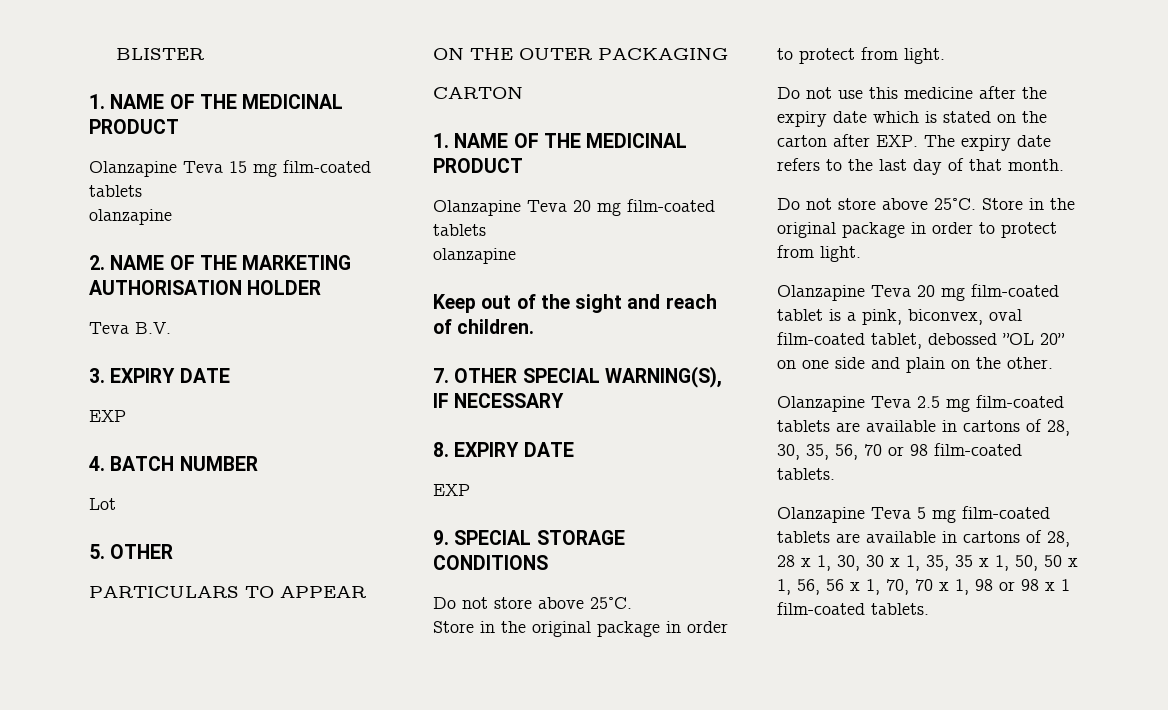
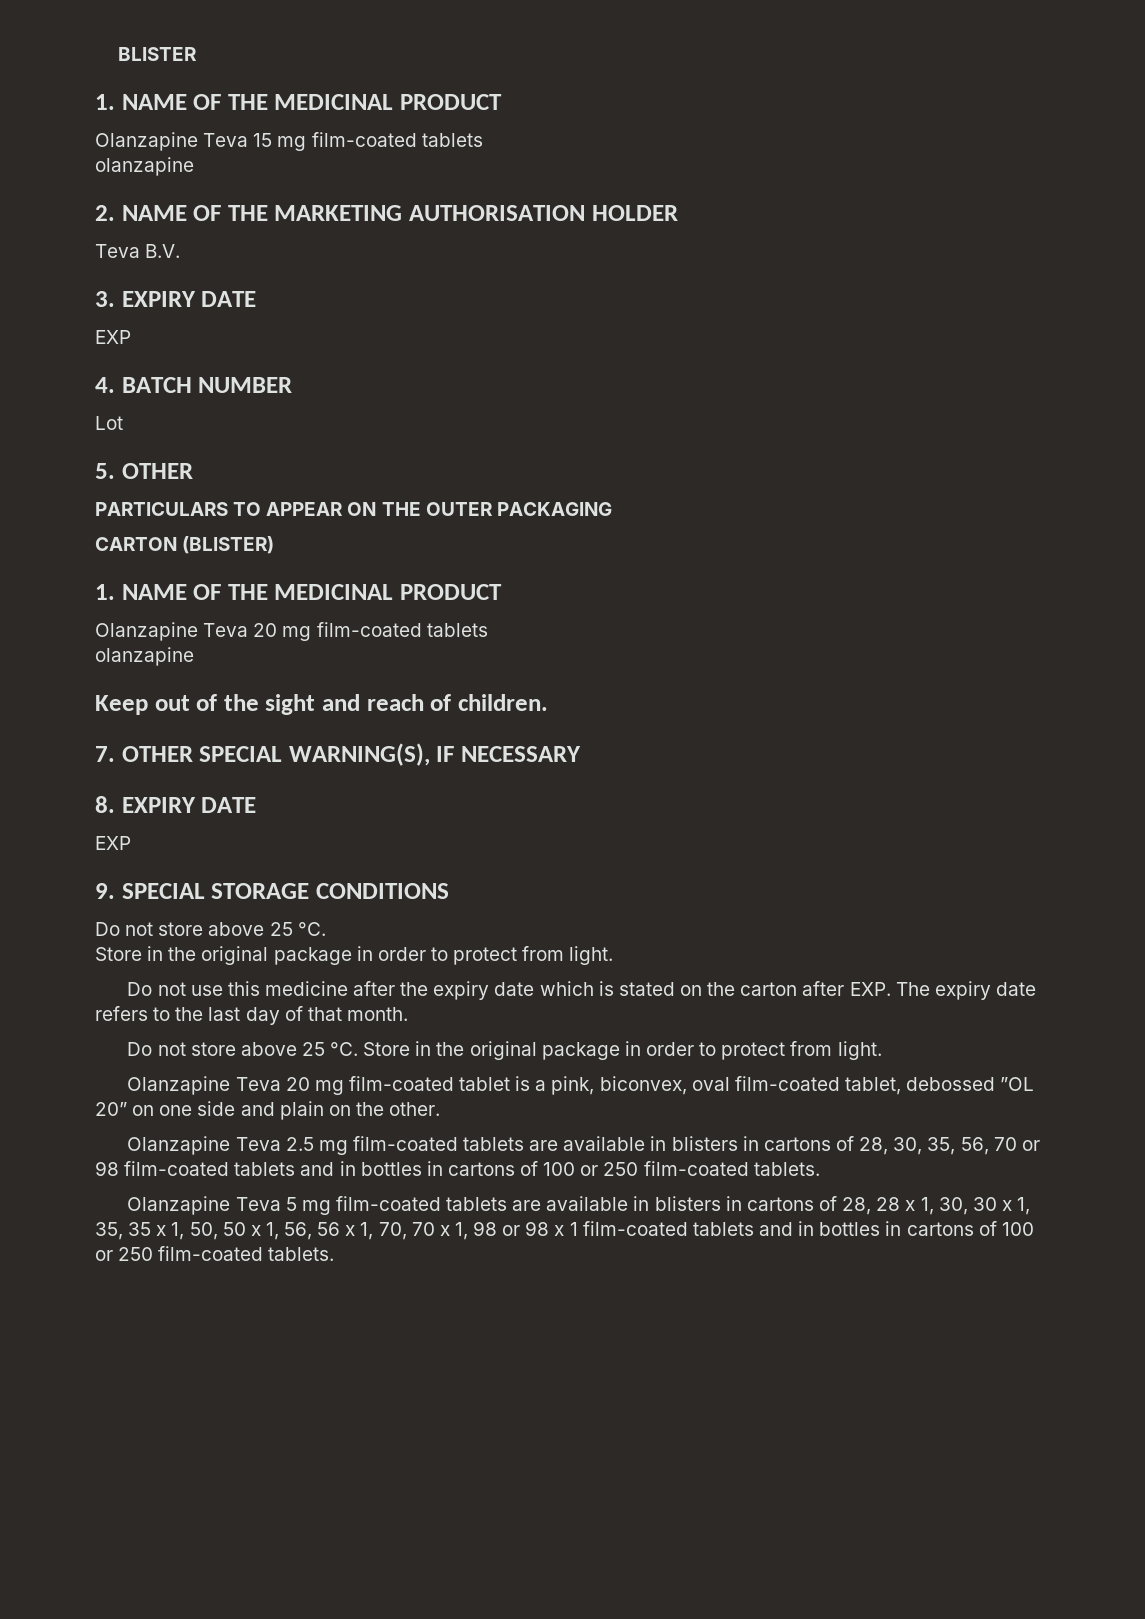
- CARTON
+ CARTON (BLISTER)
  9. SPECIAL STORAGE CONDITIONS
- Do not store above 25°C.
+ Do not store above 25 °C.
  Do not use this medicine after the expiry date which is stated on the carton after EXP. The expiry date refers to the last day of that month.
- Do not store above 25°C.
+ Do not store above 25 °C.
- Olanzapine Teva 2.5 mg film-coated tablets are available in cartons of 28, 30, 35, 56, 70 or 98 film-coated tablets.
+ Olanzapine Teva 2.5 mg film-coated tablets are available in blisters in cartons of 28, 30, 35, 56, 70 or 98 film-coated tablets and in bottles in cartons of 100 or 250 film-coated tablets.
- Olanzapine Teva 5 mg film-coated tablets are available in cartons of 28, 28 x 1, 30, 30 x 1, 35, 35 x 1, 50, 50 x 1, 56, 56 x 1, 70, 70 x 1, 98 or 98 x 1 film-coated tablets.
+ Olanzapine Teva 5 mg film-coated tablets are available in blisters in cartons of 28, 28 x 1, 30, 30 x 1, 35, 35 x 1, 50, 50 x 1, 56, 56 x 1, 70, 70 x 1, 98 or 98 x 1 film-coated tablets and in bottles in cartons of 100 or 250 film-coated tablets.

